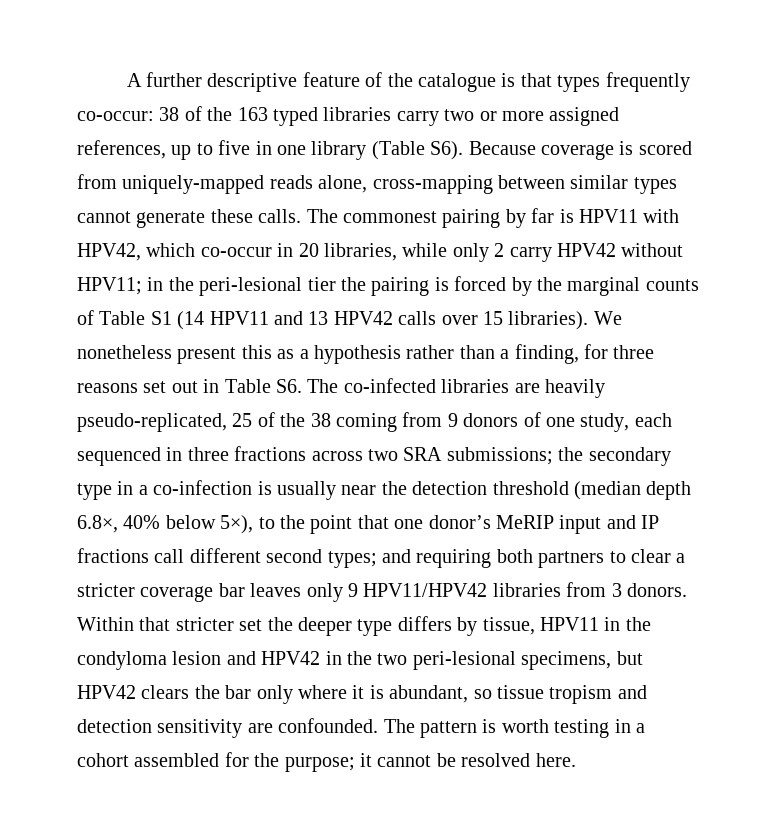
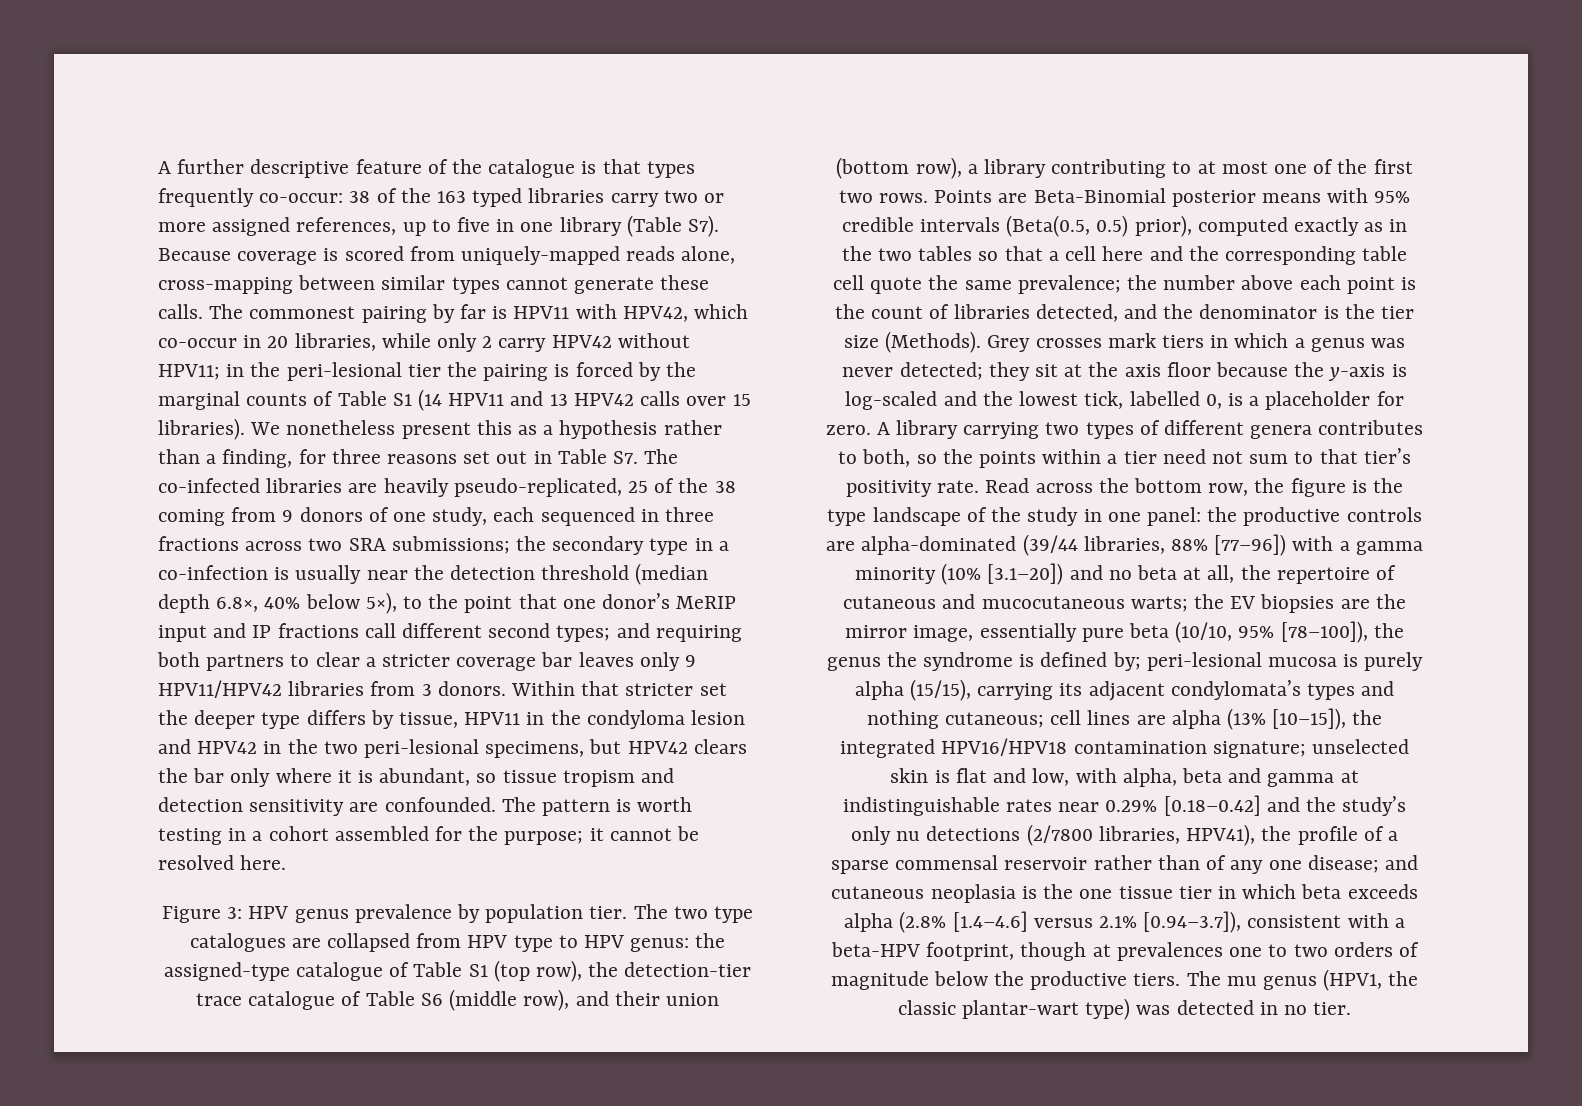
- A further descriptive feature of the catalogue is that types frequently co-occur: 38 of the 163 typed libraries carry two or more assigned references, up to five in one library (Table S6). Because coverage is scored from uniquely-mapped reads alone, cross-mapping between similar types cannot generate these calls.
+ A further descriptive feature of the catalogue is that types frequently co-occur: 38 of the 163 typed libraries carry two or more assigned references, up to five in one library (Table S7). Because coverage is scored from uniquely-mapped reads alone, cross-mapping between similar types cannot generate these calls.
- We nonetheless present this as a hypothesis rather than a finding, for three reasons set out in Table S6. The co-infected libraries are heavily pseudo-replicated, 25 of the 38 coming from 9 donors of one study, each sequenced in three fractions across two SRA submissions;
+ We nonetheless present this as a hypothesis rather than a finding, for three reasons set out in Table S7. The co-infected libraries are heavily pseudo-replicated, 25 of the 38 coming from 9 donors of one study, each sequenced in three fractions across two SRA submissions;
+ Figure 3: HPV genus prevalence by population tier. The two type catalogues are collapsed from HPV type to HPV genus: the assigned-type catalogue of Table S1 (top row), the detection-tier trace catalogue of Table S6 (middle row), and their union (bottom row), a library contributing to at most one of the first two rows. Points are Beta-Binomial posterior means with 95% credible intervals (Beta(0.5, 0.5) prior), computed exactly as in the two tables so that a cell here and the corresponding table cell quote the same prevalence; the number above each point is the count of libraries detected, and the denominator is the tier size (Methods). Grey crosses mark tiers in which a genus was never detected; they sit at the axis floor because the y-axis is log-scaled and the lowest tick, labelled 0, is a placeholder for zero. A library carrying two types of different genera contributes to both, so the points within a tier need not sum to that tier’s positivity rate. Read across the bottom row, the figure is the type landscape of the study in one panel: the productive controls are alpha-dominated (39/44 libraries, 88% [77–96]) with a gamma minority (10% [3.1–20]) and no beta at all, the repertoire of cutaneous and mucocutaneous warts; the EV biopsies are the mirror image, essentially pure beta (10/10, 95% [78–100]), the genus the syndrome is defined by; peri-lesional mucosa is purely alpha (15/15), carrying its adjacent condylomata’s types and nothing cutaneous; cell lines are alpha (13% [10–15]), the integrated HPV16/HPV18 contamination signature; unselected skin is flat and low, with alpha, beta and gamma at indistinguishable rates near 0.29% [0.18–0.42] and the study’s only nu detections (2/7800 libraries, HPV41), the profile of a sparse commensal reservoir rather than of any one disease; and cutaneous neoplasia is the one tissue tier in which beta exceeds alpha (2.8% [1.4–4.6] versus 2.1% [0.94–3.7]), consistent with a beta-HPV footprint, though at prevalences one to two orders of magnitude below the productive tiers. The mu genus (HPV1, the classic plantar-wart type) was detected in no tier.

